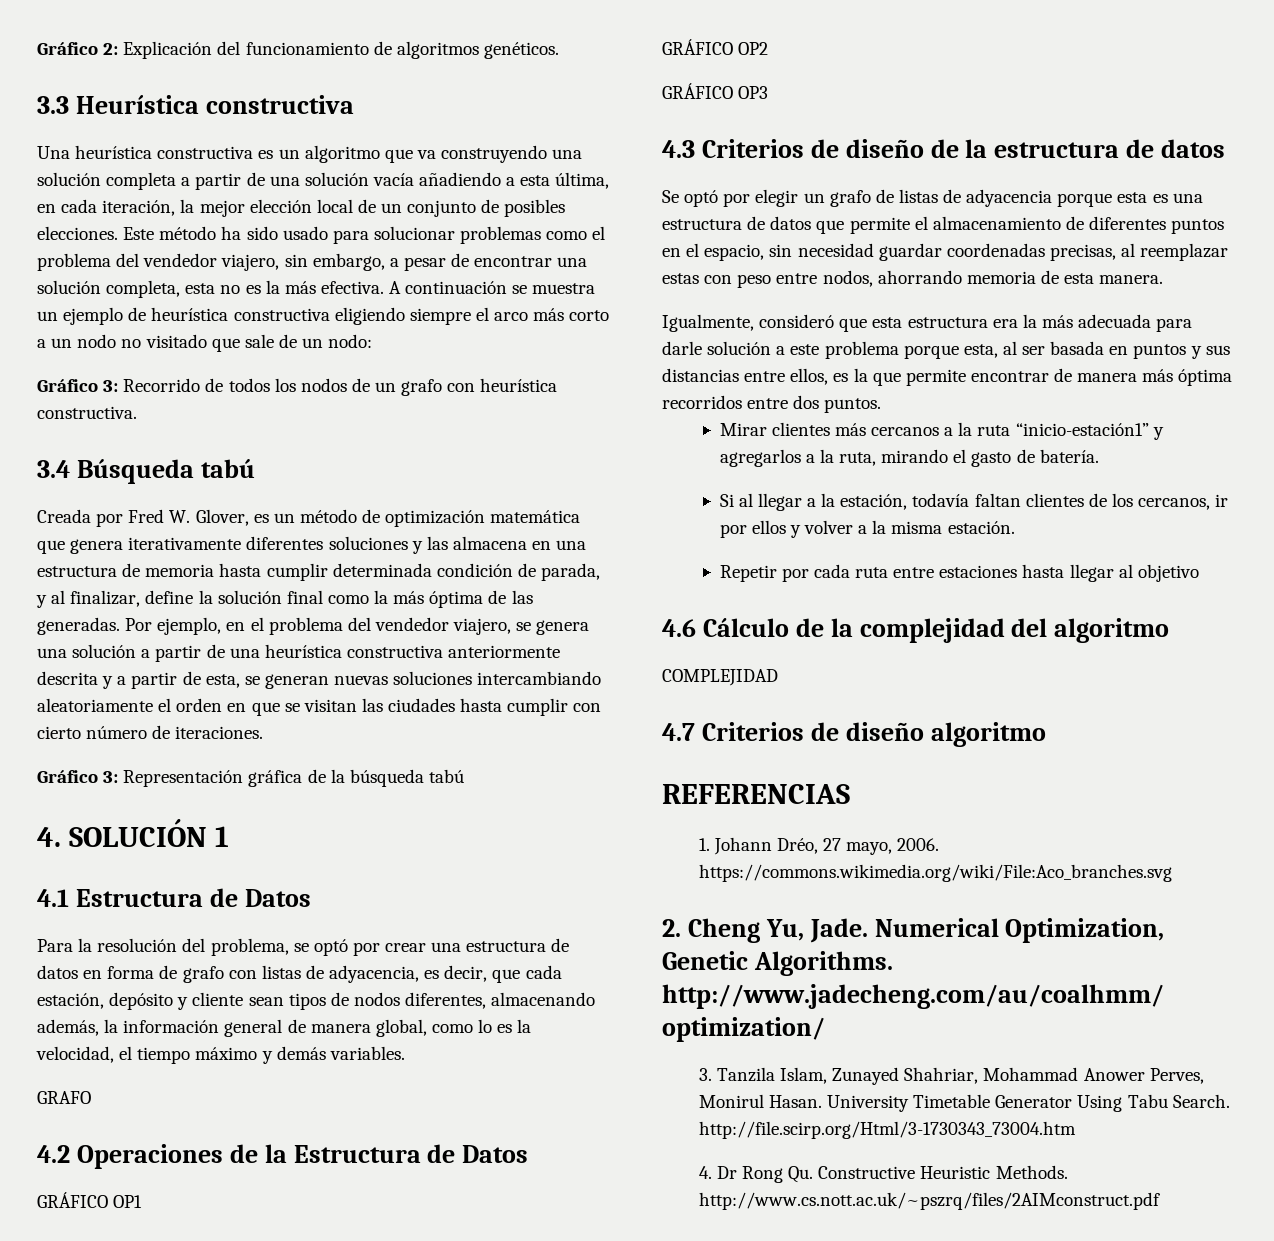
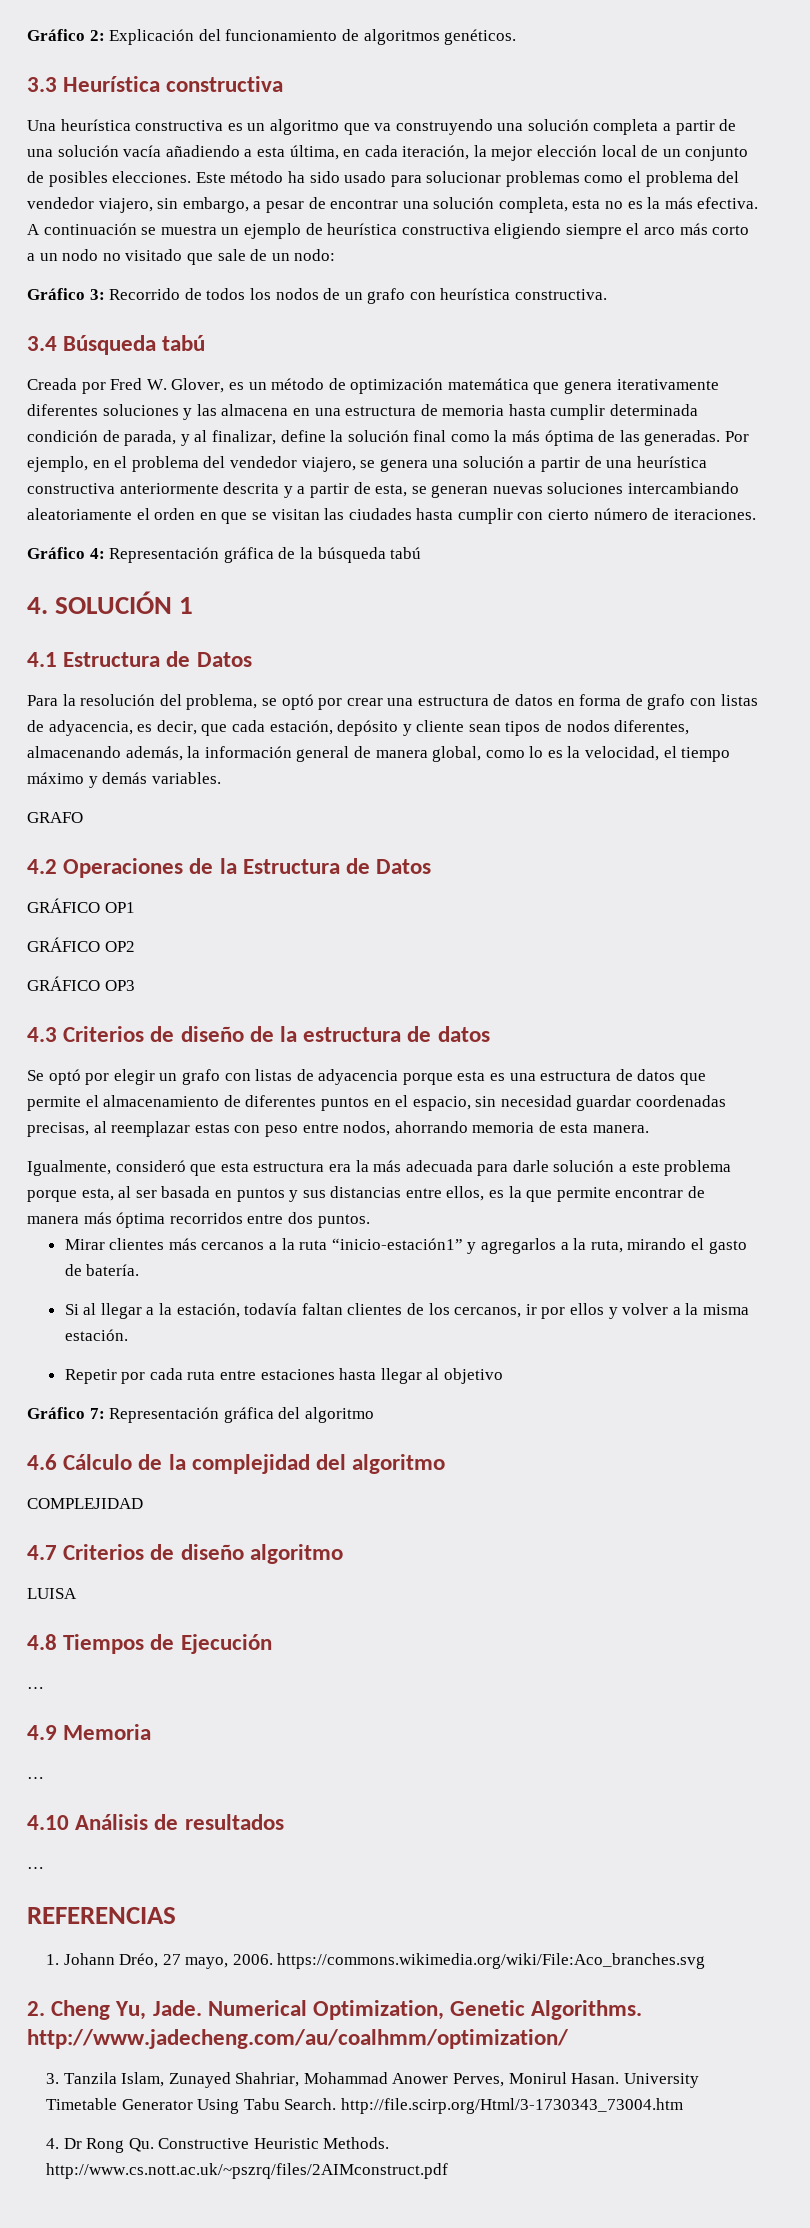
- Gráfico 3: Representación gráfica de la búsqueda tabú
+ Gráfico 4: Representación gráfica de la búsqueda tabú
- Se optó por elegir un grafo de listas de adyacencia porque esta es una estructura de datos que permite el almacenamiento de diferentes puntos en el espacio, sin necesidad guardar coordenadas precisas, al reemplazar estas con peso entre nodos, ahorrando memoria de esta manera.
+ Se optó por elegir un grafo con listas de adyacencia porque esta es una estructura de datos que permite el almacenamiento de diferentes puntos en el espacio, sin necesidad guardar coordenadas precisas, al reemplazar estas con peso entre nodos, ahorrando memoria de esta manera.
+ Gráfico 7: Representación gráfica del algoritmo
+ LUISA
+ 4.8 Tiempos de Ejecución
+ …
+ 4.9 Memoria
+ …
+ 4.10 Análisis de resultados
+ …

